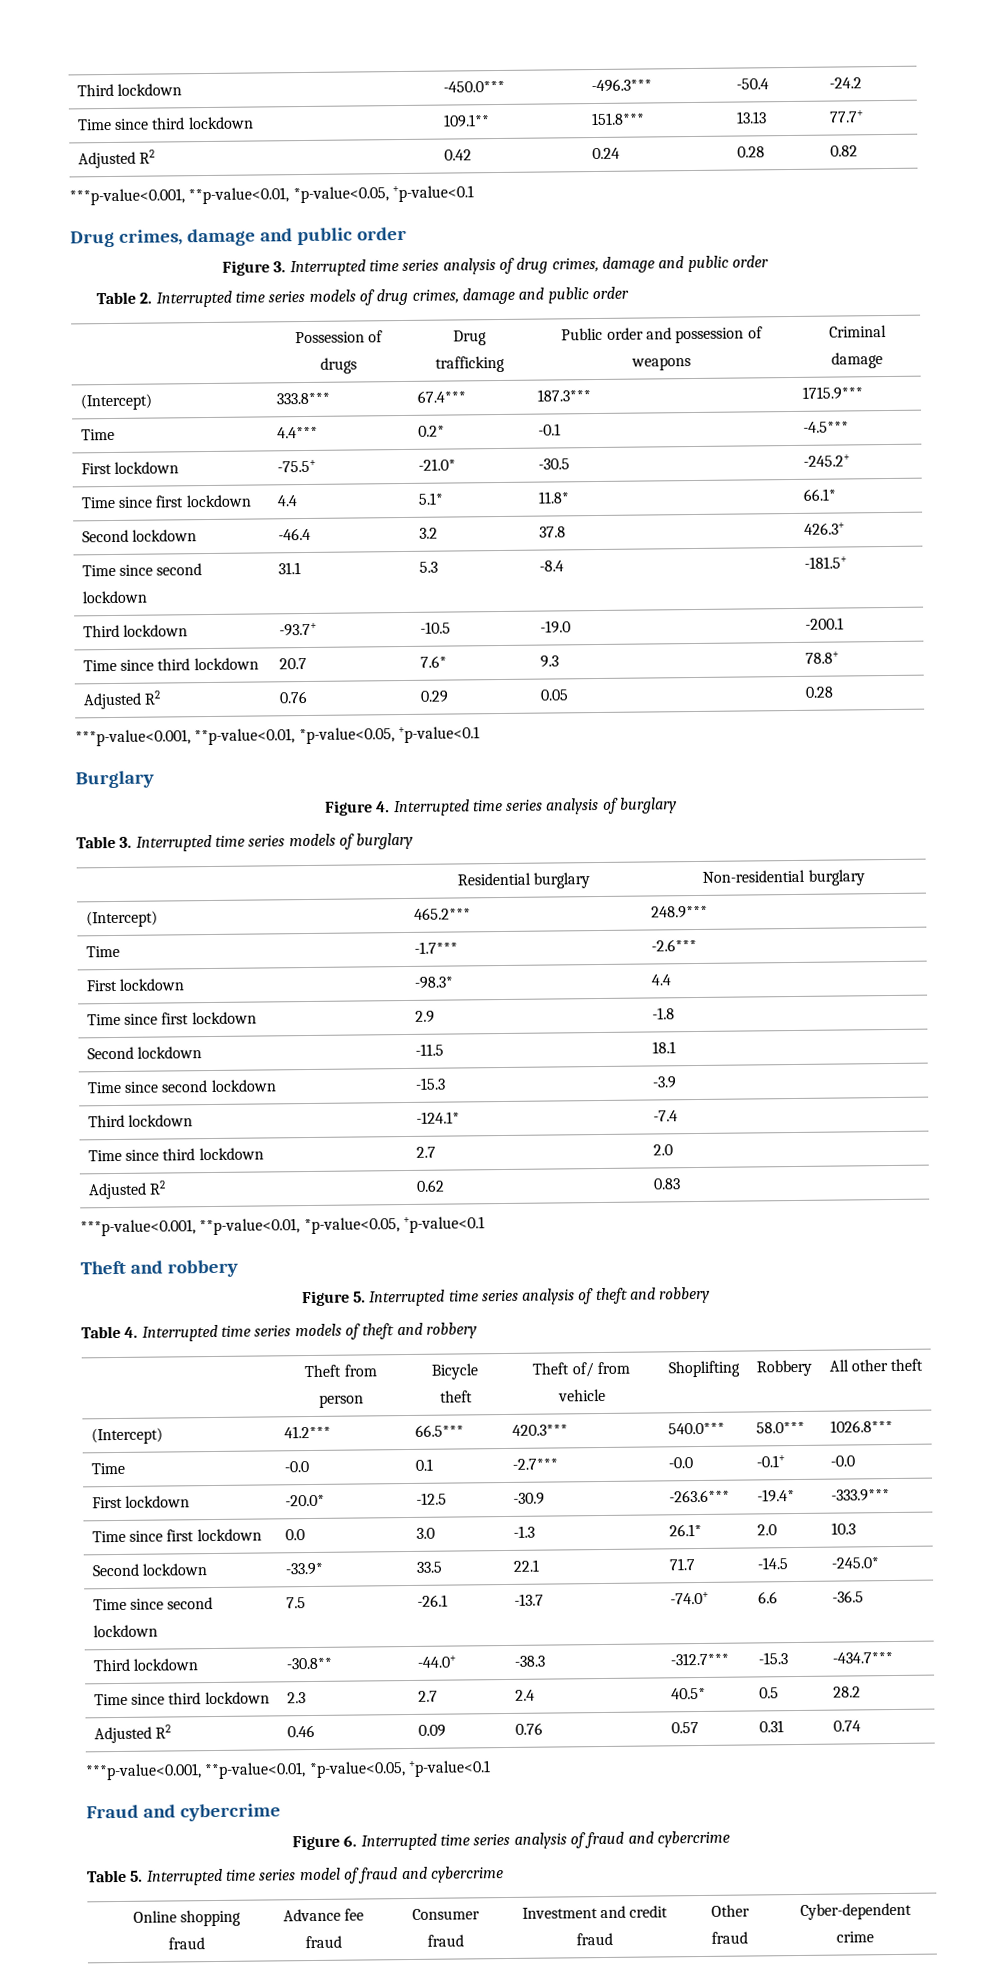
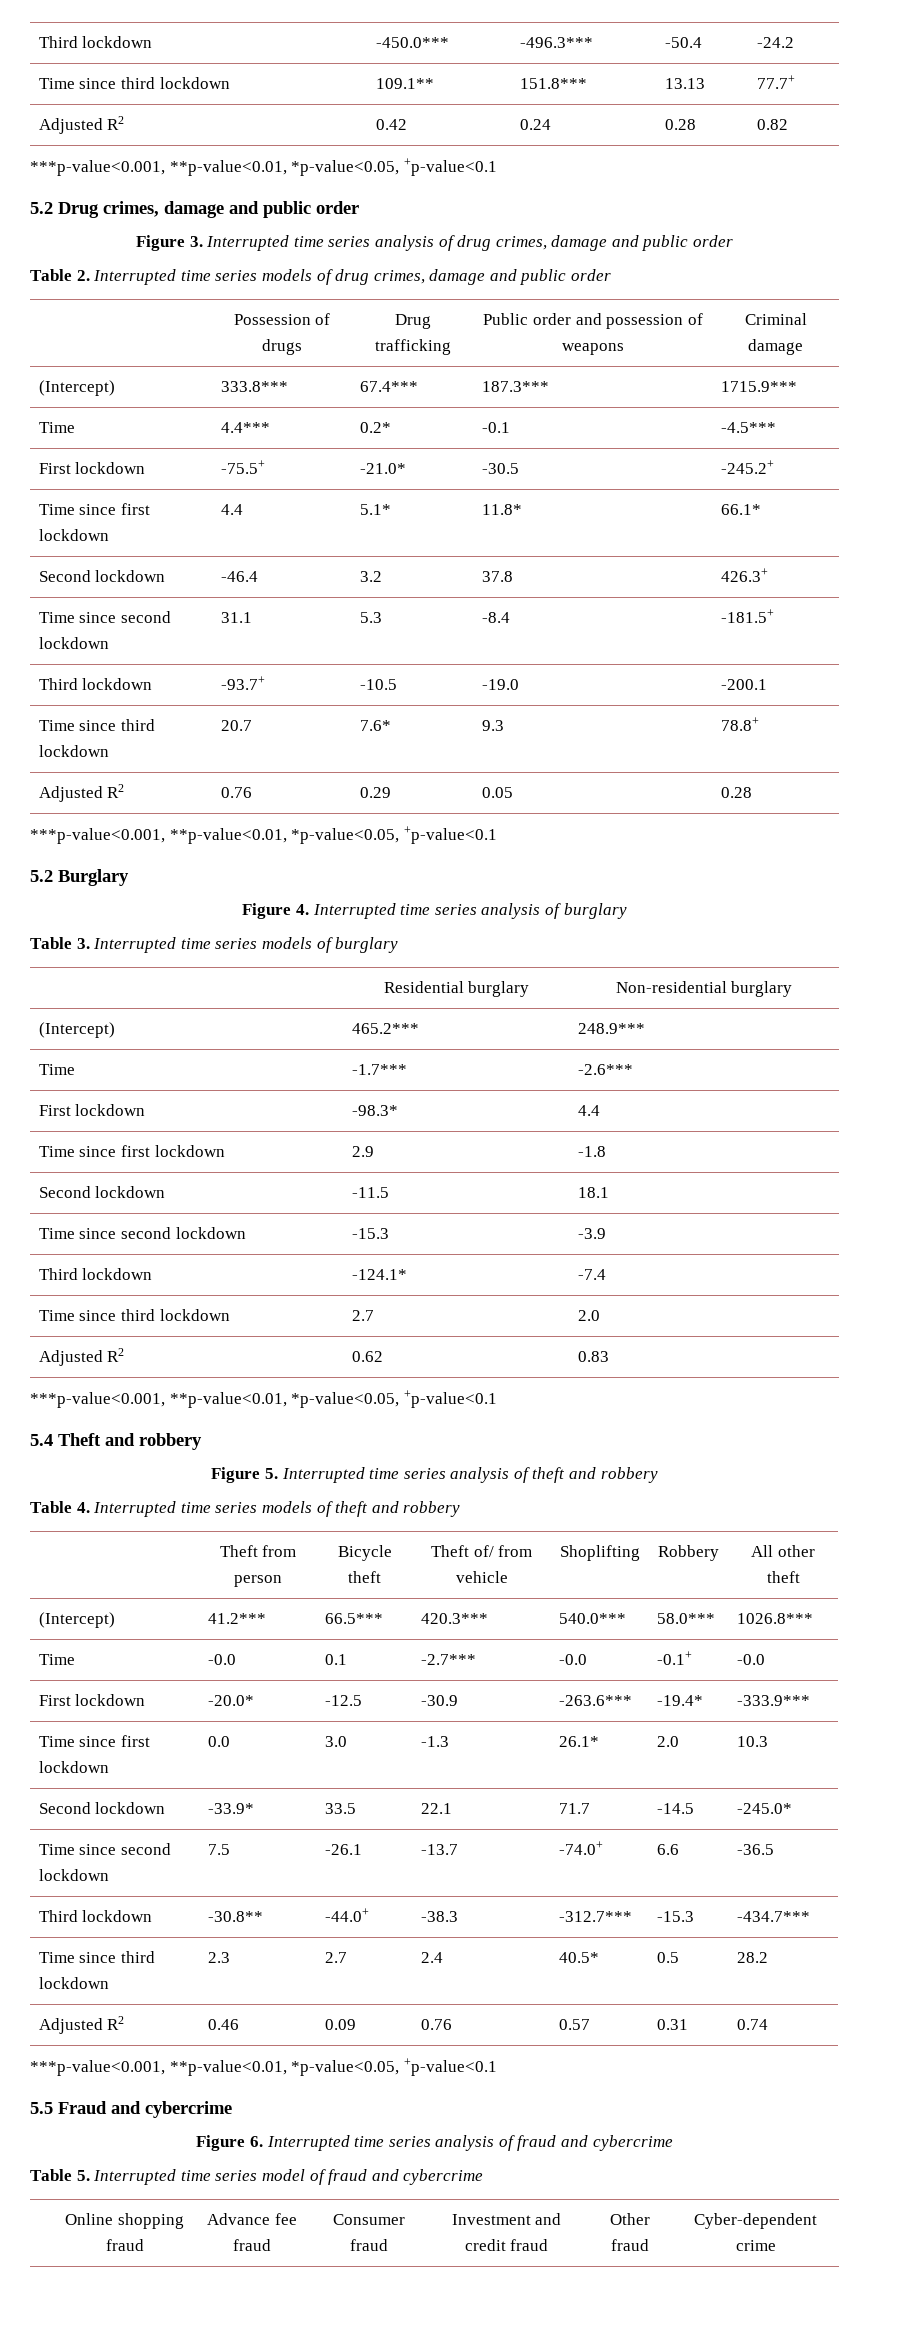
- Drug crimes, damage and public order
+ 5.2 Drug crimes, damage and public order
- Burglary
+ 5.2 Burglary
- Theft and robbery
+ 5.4 Theft and robbery
- Fraud and cybercrime
+ 5.5 Fraud and cybercrime

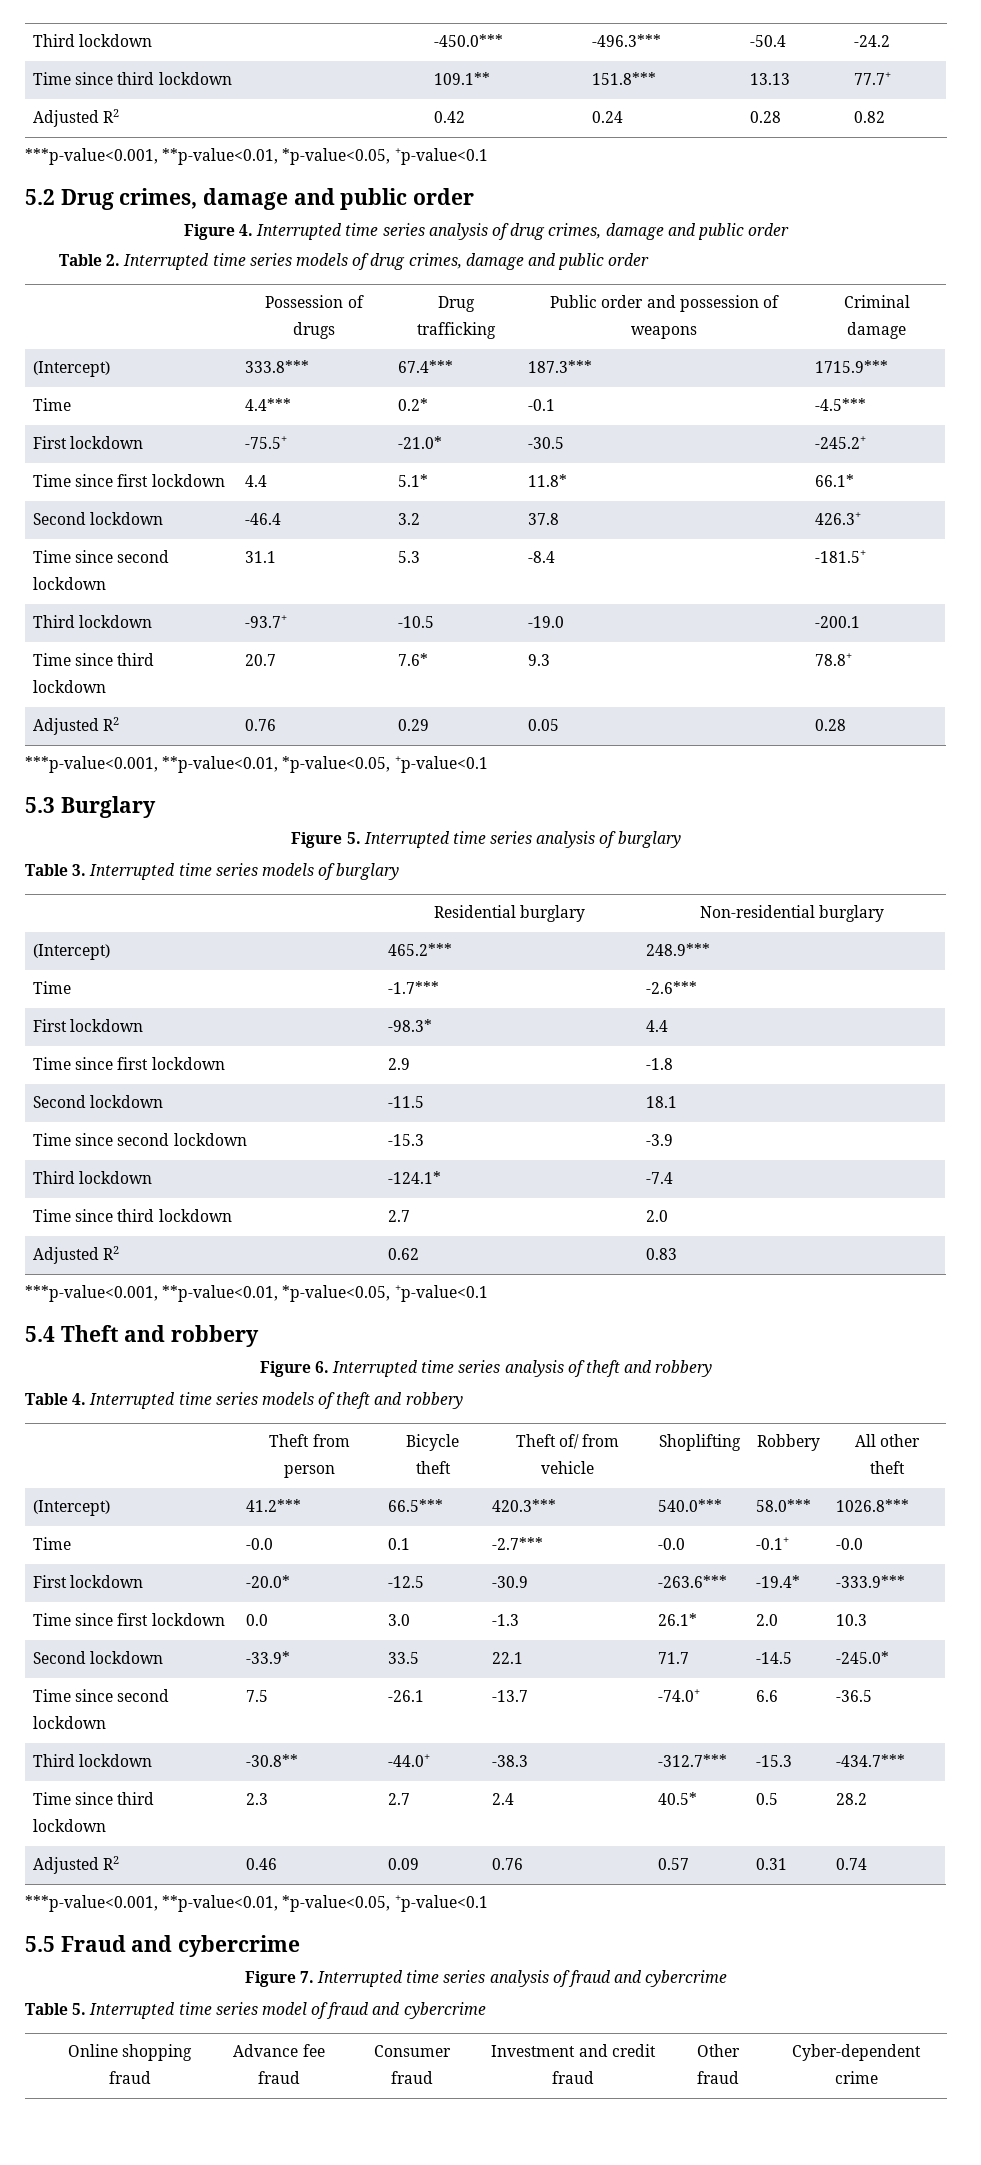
- Figure 3. Interrupted time series analysis of drug crimes, damage and public order
+ Figure 4. Interrupted time series analysis of drug crimes, damage and public order
- 5.2 Burglary
+ 5.3 Burglary
- Figure 4. Interrupted time series analysis of burglary
+ Figure 5. Interrupted time series analysis of burglary
- Figure 5. Interrupted time series analysis of theft and robbery
+ Figure 6. Interrupted time series analysis of theft and robbery
- Figure 6. Interrupted time series analysis of fraud and cybercrime
+ Figure 7. Interrupted time series analysis of fraud and cybercrime

